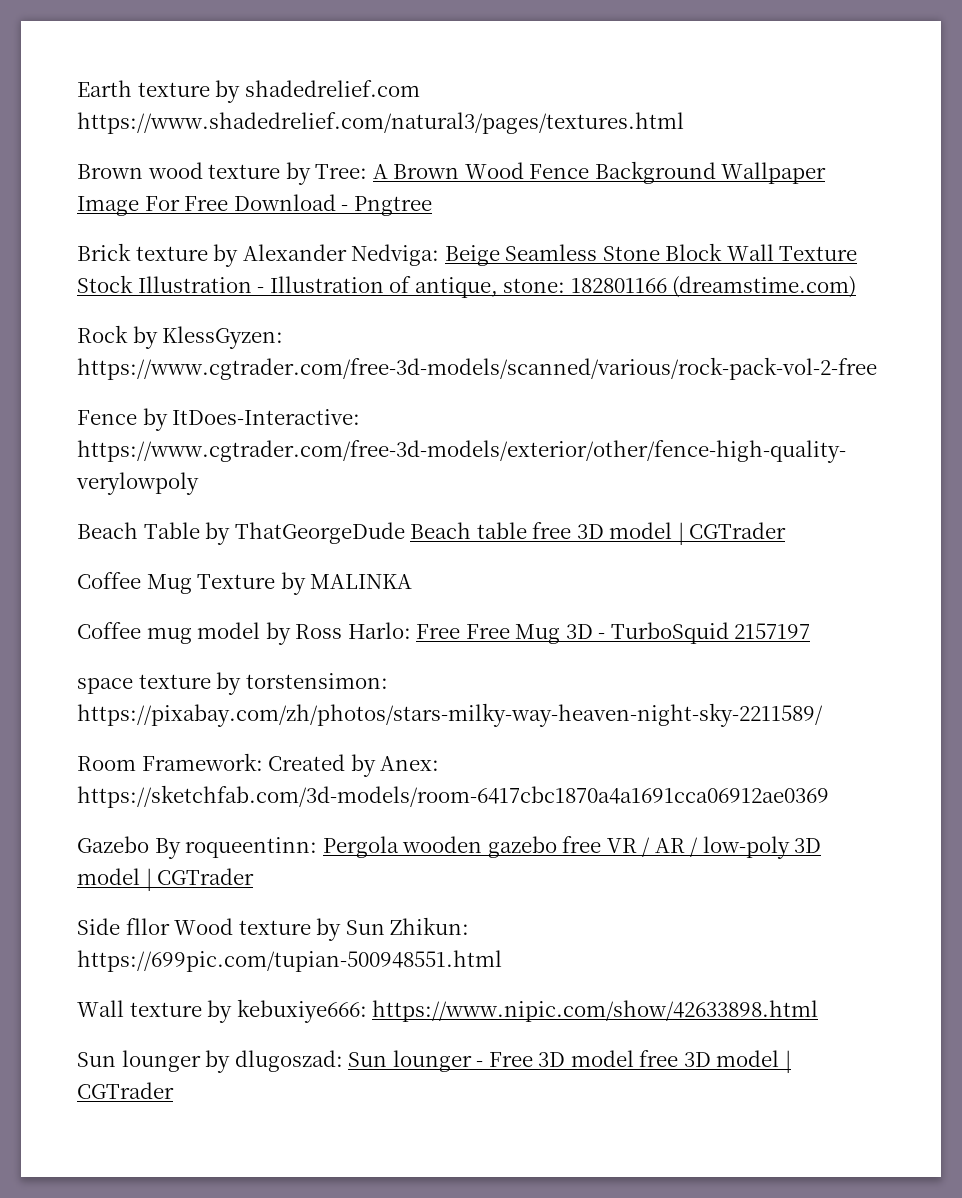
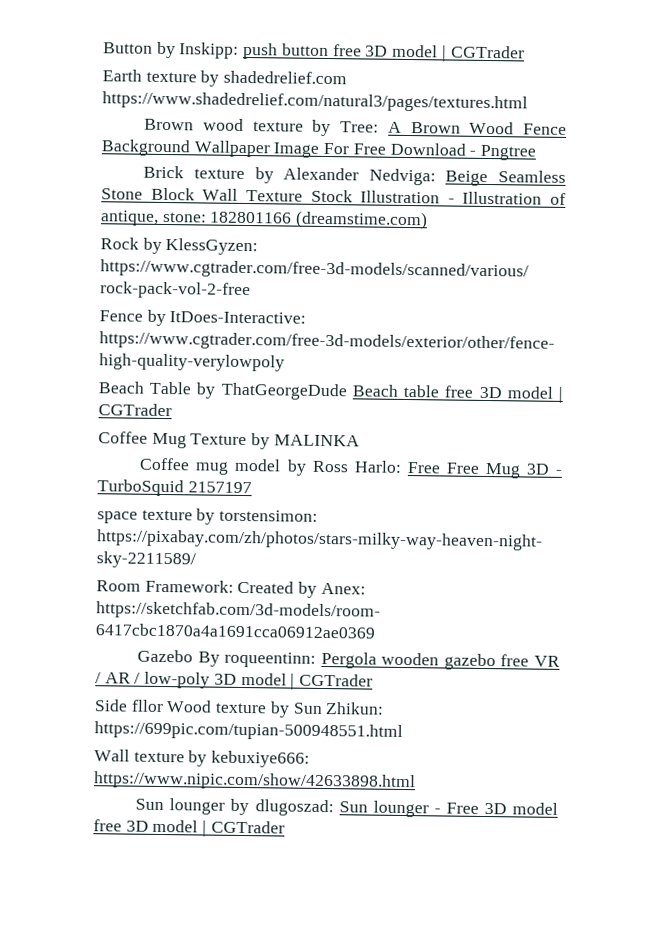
+ Button by Inskipp: push button free 3D model | CGTrader

